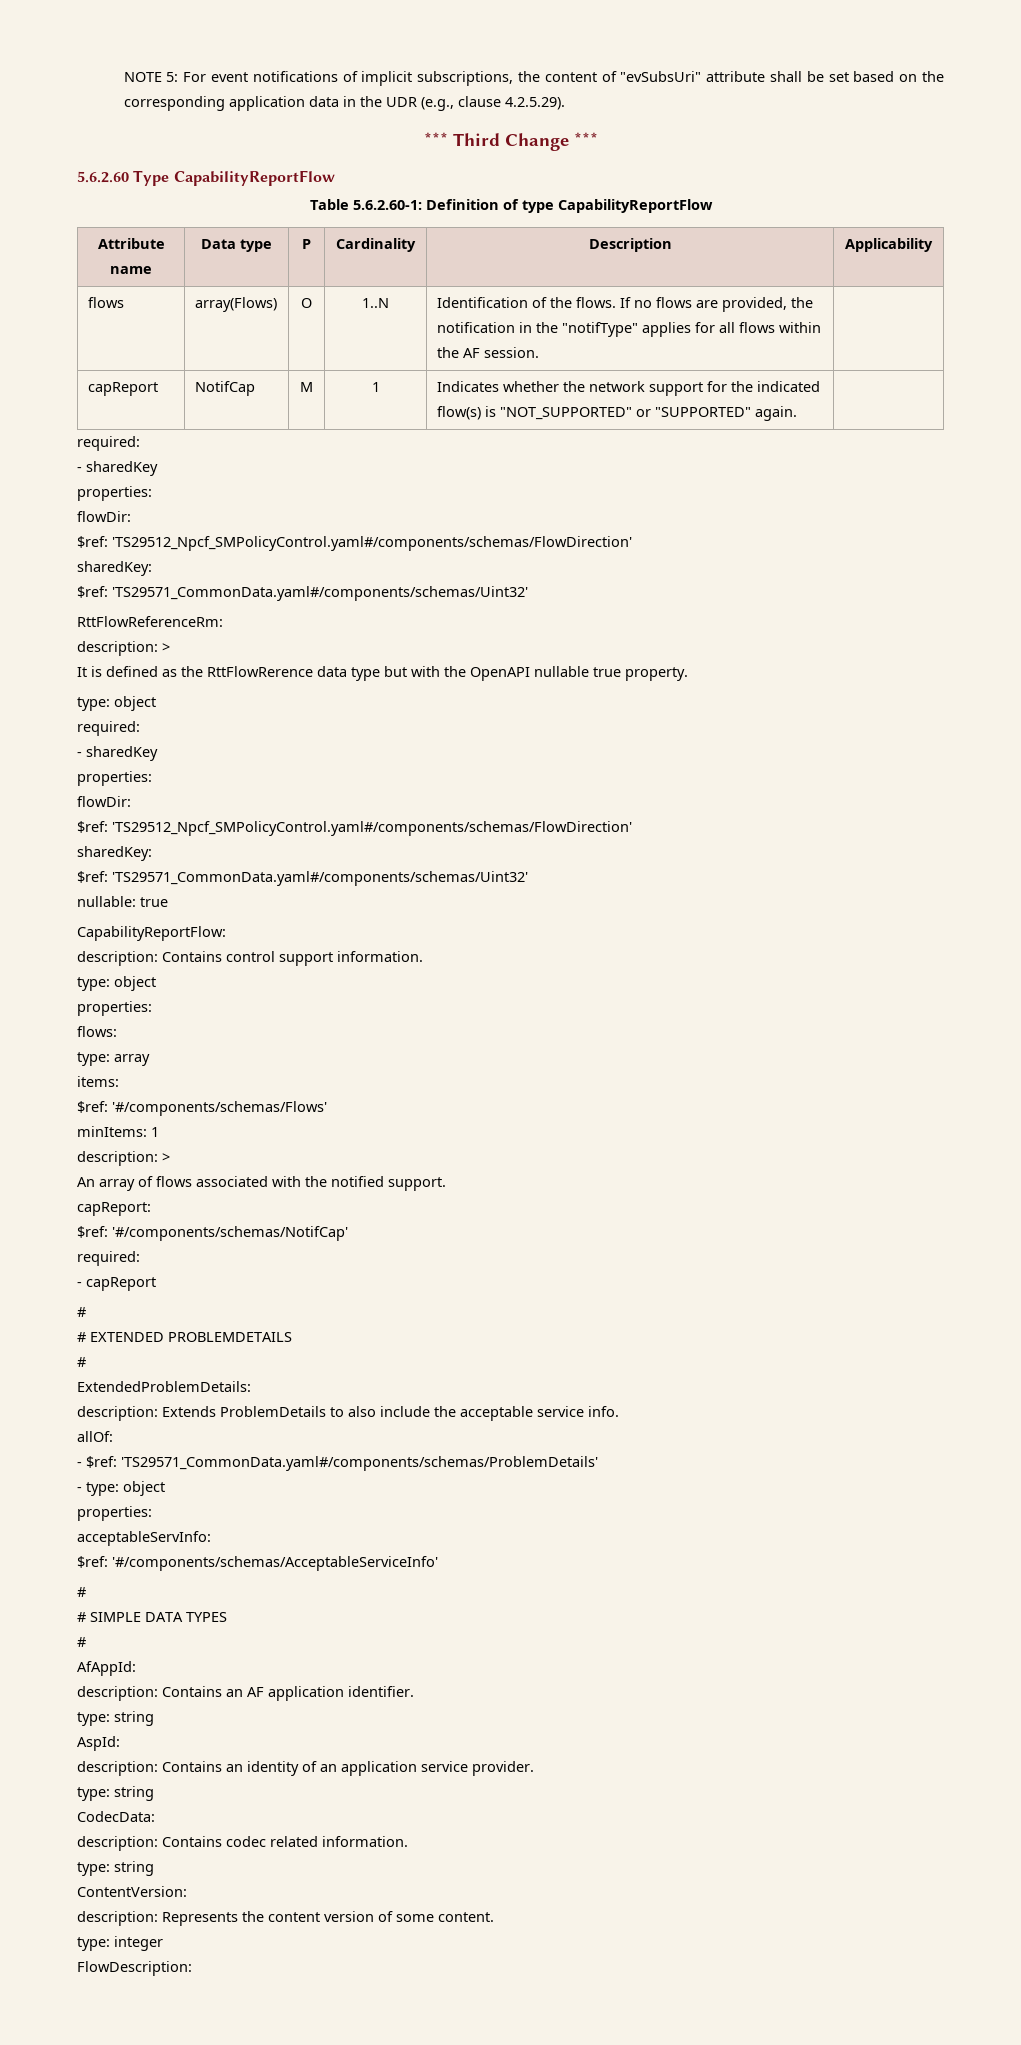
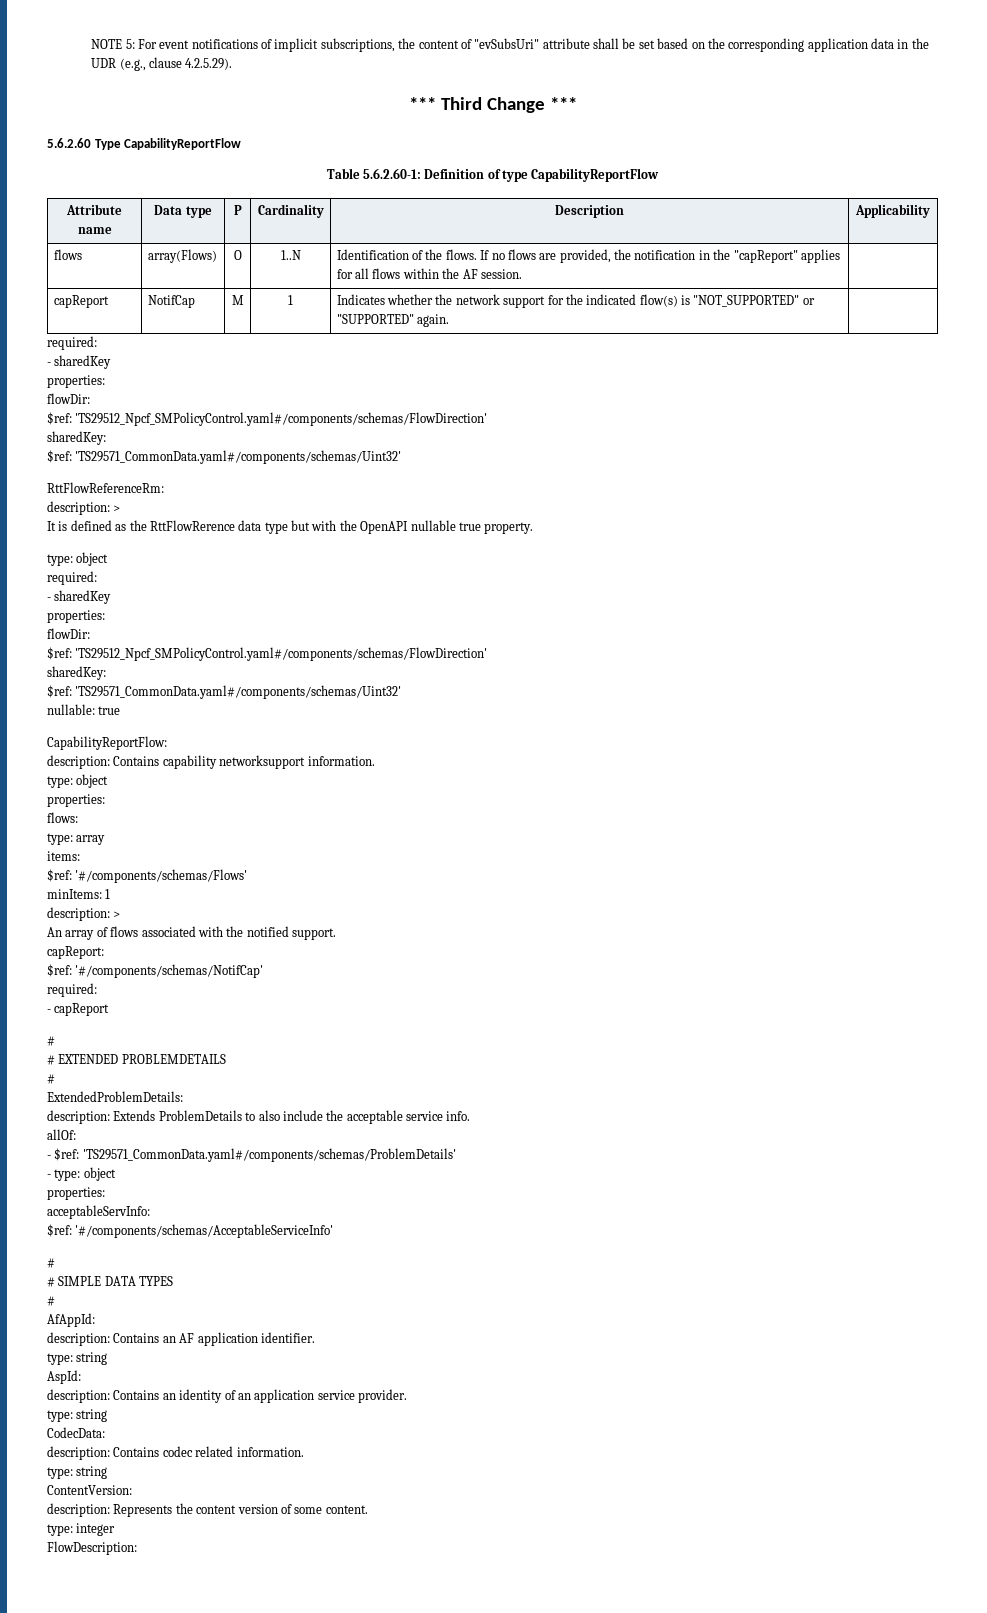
- flows | array(Flows) | O | 1..N | Identification of the flows. If no flows are provided, the notification in the "notifType" applies for all flows within the AF session. |
+ flows | array(Flows) | O | 1..N | Identification of the flows. If no flows are provided, the notification in the "capReport" applies for all flows within the AF session. |
- description: Contains control support information.
+ description: Contains capability networksupport information.

